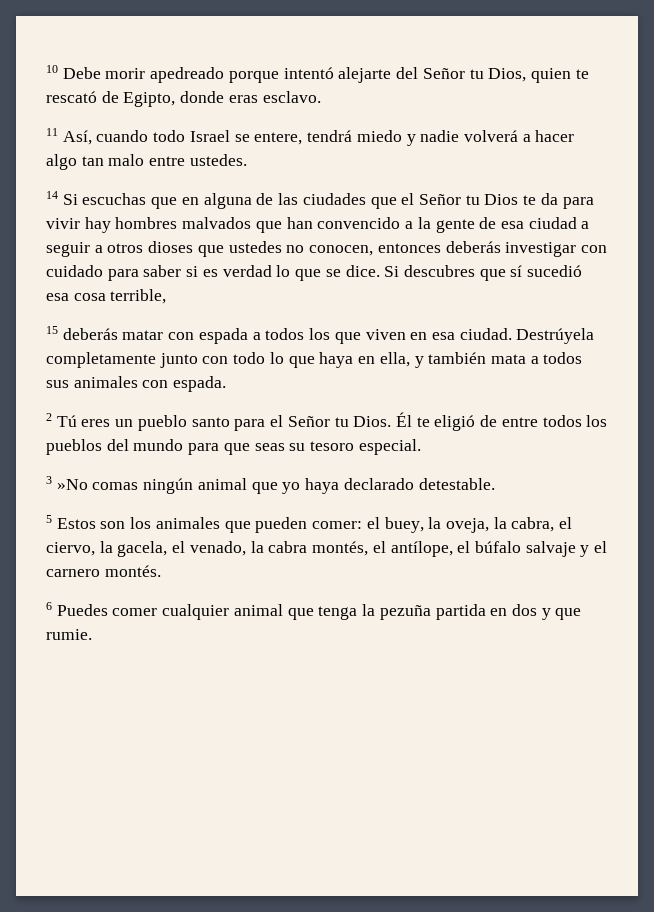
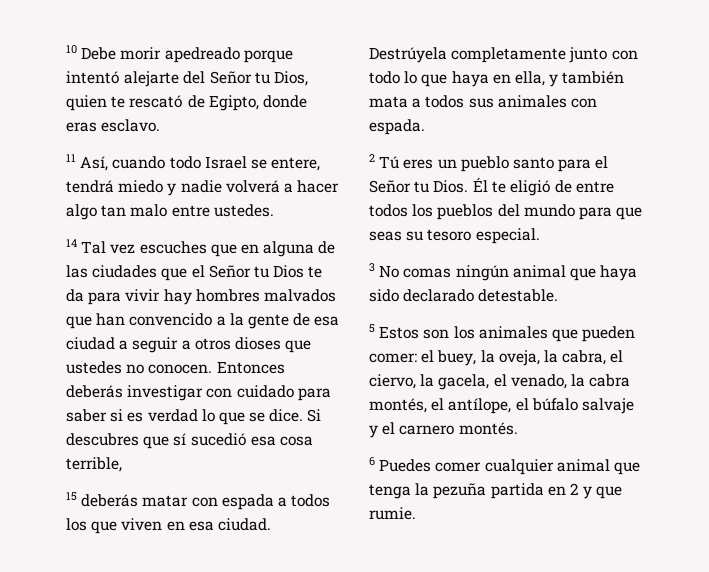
- 14 Si escuchas que en alguna de las ciudades que el Señor tu Dios te da para vivir hay hombres malvados que han convencido a la gente de esa ciudad a seguir a otros dioses que ustedes no conocen, entonces deberás investigar con cuidado para saber si es verdad lo que se dice.
+ 14 Tal vez escuches que en alguna de las ciudades que el Señor tu Dios te da para vivir hay hombres malvados que han convencido a la gente de esa ciudad a seguir a otros dioses que ustedes no conocen. Entonces deberás investigar con cuidado para saber si es verdad lo que se dice.
- 3 »No comas ningún animal que yo haya declarado detestable.
+ 3 No comas ningún animal que haya sido declarado detestable.
- 6 Puedes comer cualquier animal que tenga la pezuña partida en dos y que rumie.
+ 6 Puedes comer cualquier animal que tenga la pezuña partida en 2 y que rumie.

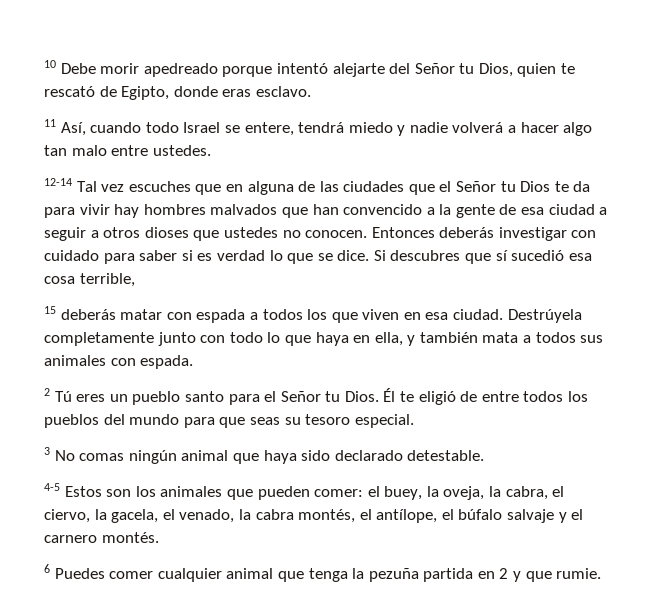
- 14 Tal vez escuches que en alguna de las ciudades que el Señor tu Dios te da para vivir hay hombres malvados que han convencido a la gente de esa ciudad a seguir a otros dioses que ustedes no conocen.
+ 12-14 Tal vez escuches que en alguna de las ciudades que el Señor tu Dios te da para vivir hay hombres malvados que han convencido a la gente de esa ciudad a seguir a otros dioses que ustedes no conocen.
- 5 Estos son los animales que pueden comer: el buey, la oveja, la cabra, el ciervo, la gacela, el venado, la cabra montés, el antílope, el búfalo salvaje y el carnero montés.
+ 4-5 Estos son los animales que pueden comer: el buey, la oveja, la cabra, el ciervo, la gacela, el venado, la cabra montés, el antílope, el búfalo salvaje y el carnero montés.

